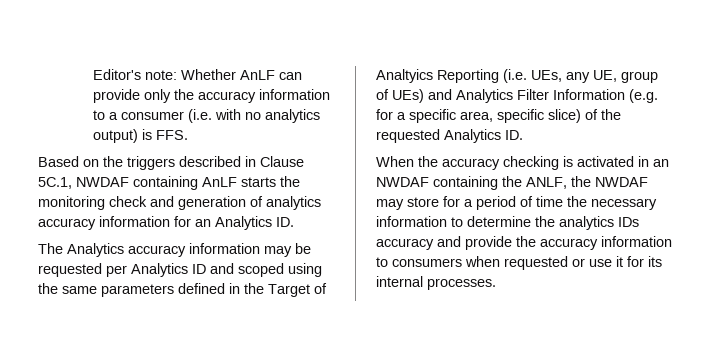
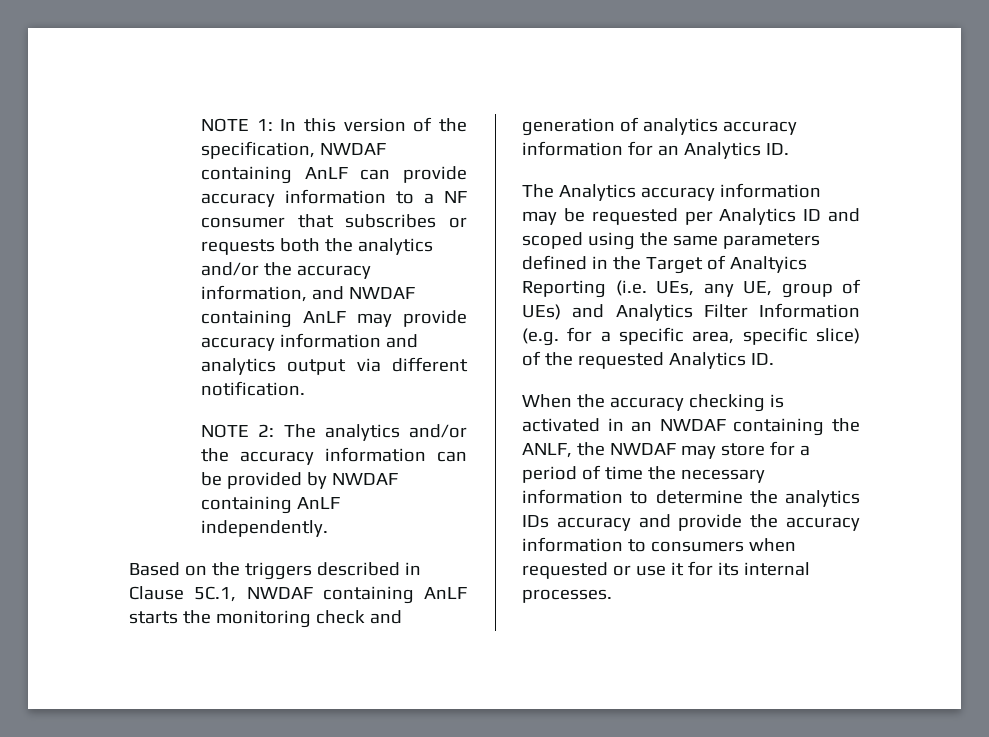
- Editor's note: Whether AnLF can provide only the accuracy information to a consumer (i.e. with no analytics output) is FFS.
+ NOTE 1: In this version of the specification, NWDAF containing AnLF can provide accuracy information to a NF consumer that subscribes or requests both the analytics and/or the accuracy information, and NWDAF containing AnLF may provide accuracy information and analytics output via different notification.
+ NOTE 2: The analytics and/or the accuracy information can be provided by NWDAF containing AnLF independently.

